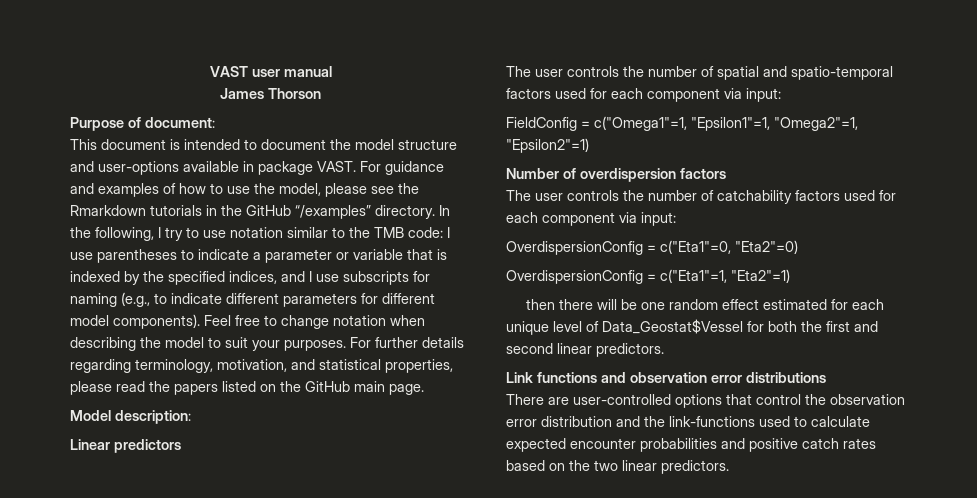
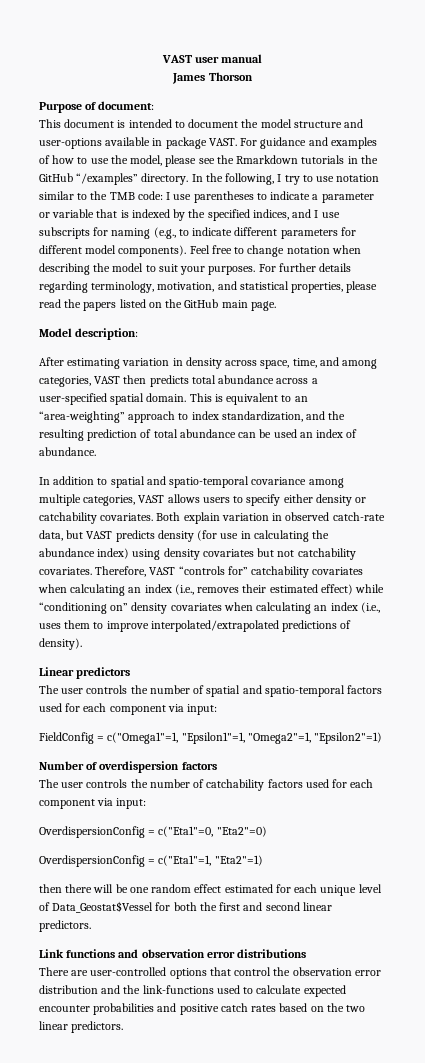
+ After estimating variation in density across space, time, and among categories, VAST then predicts total abundance across a user-specified spatial domain. This is equivalent to an “area-weighting” approach to index standardization, and the resulting prediction of total abundance can be used an index of abundance.
+ In addition to spatial and spatio-temporal covariance among multiple categories, VAST allows users to specify either density or catchability covariates. Both explain variation in observed catch-rate data, but VAST predicts density (for use in calculating the abundance index) using density covariates but not catchability covariates. Therefore, VAST “controls for” catchability covariates when calculating an index (i.e., removes their estimated effect) while “conditioning on” density covariates when calculating an index (i.e., uses them to improve interpolated/extrapolated predictions of density).

